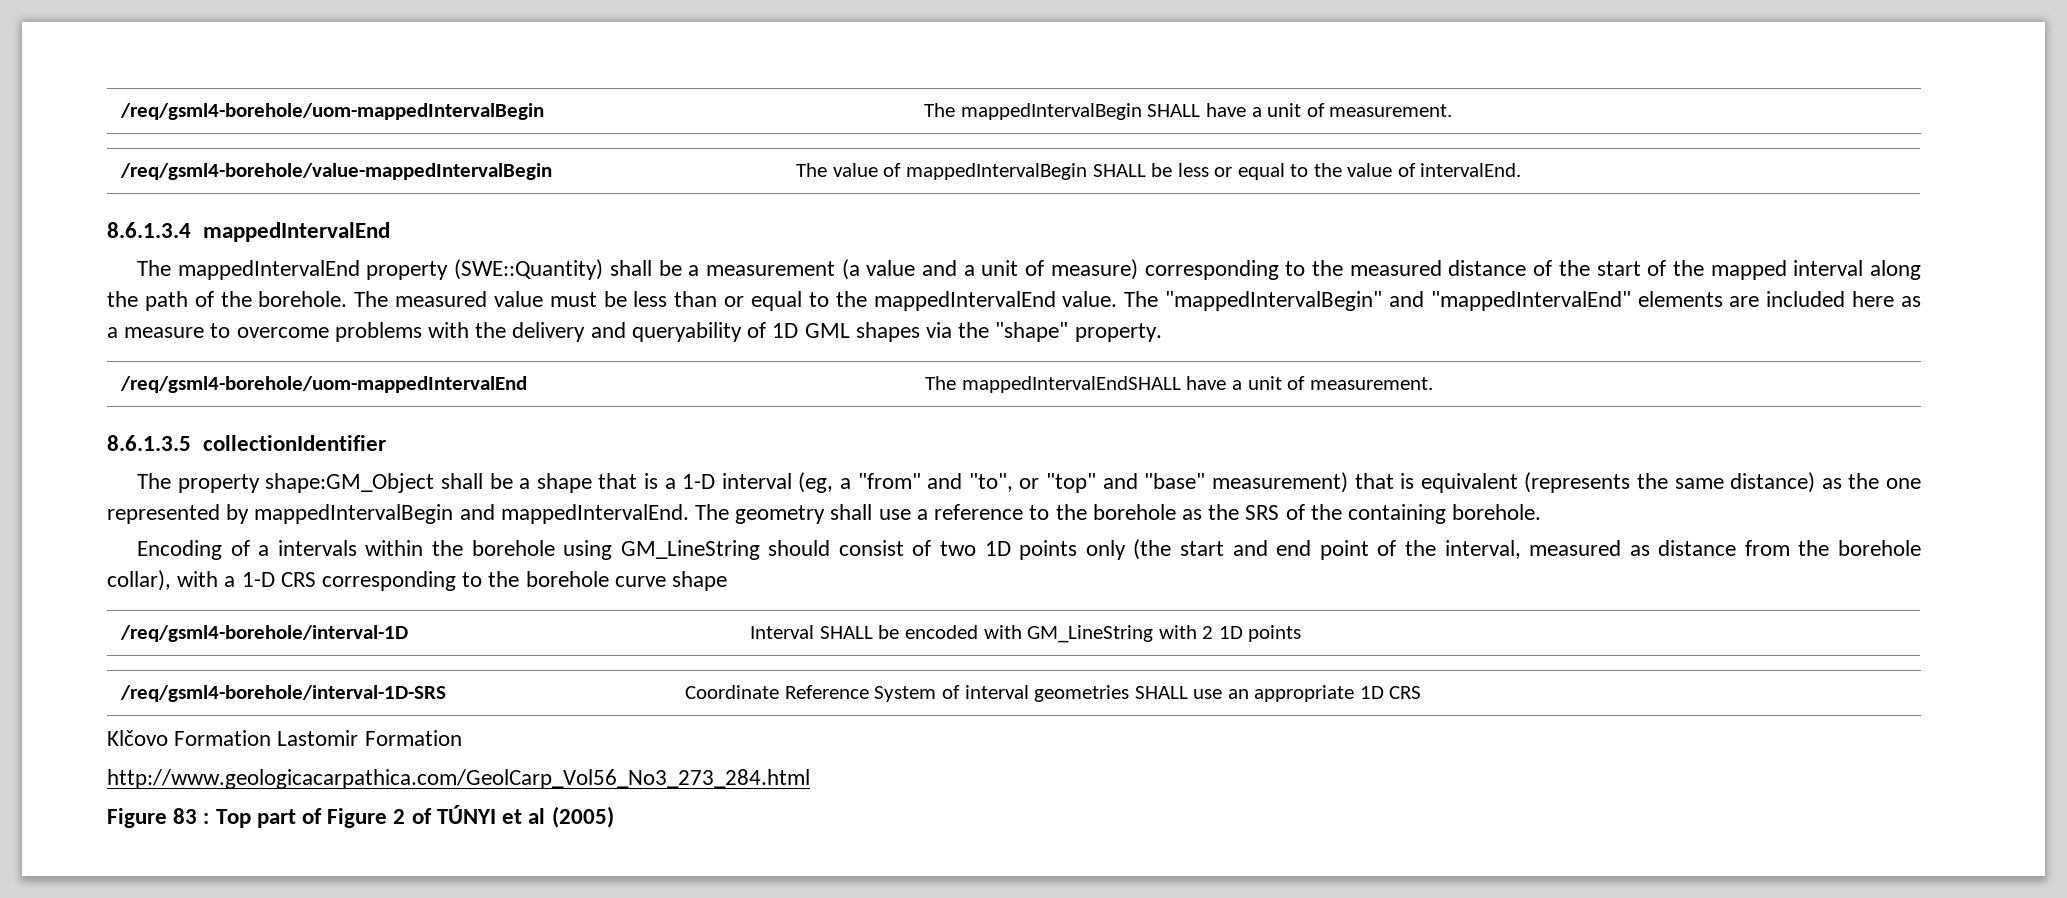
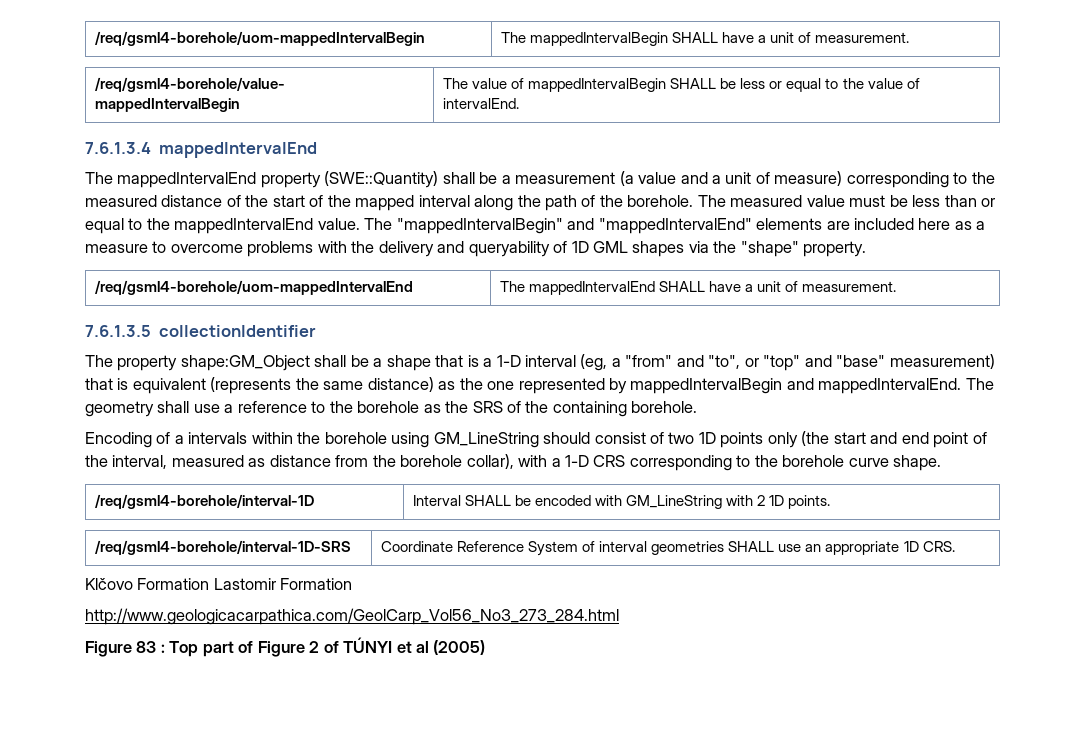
- 8.6.1.3.4 mappedIntervalEnd
+ 7.6.1.3.4 mappedIntervalEnd
- /req/gsml4-borehole/uom-mappedIntervalEnd | The mappedIntervalEndSHALL have a unit of measurement.
- 8.6.1.3.5 collectionIdentifier
+ /req/gsml4-borehole/uom-mappedIntervalEnd | The mappedIntervalEnd SHALL have a unit of measurement.
+ 7.6.1.3.5 collectionIdentifier
- Encoding of a intervals within the borehole using GM_LineString should consist of two 1D points only (the start and end point of the interval, measured as distance from the borehole collar), with a 1-D CRS corresponding to the borehole curve shape
+ Encoding of a intervals within the borehole using GM_LineString should consist of two 1D points only (the start and end point of the interval, measured as distance from the borehole collar), with a 1-D CRS corresponding to the borehole curve shape.
- /req/gsml4-borehole/interval-1D | Interval SHALL be encoded with GM_LineString with 2 1D points
+ /req/gsml4-borehole/interval-1D | Interval SHALL be encoded with GM_LineString with 2 1D points.
- /req/gsml4-borehole/interval-1D-SRS | Coordinate Reference System of interval geometries SHALL use an appropriate 1D CRS
+ /req/gsml4-borehole/interval-1D-SRS | Coordinate Reference System of interval geometries SHALL use an appropriate 1D CRS.

